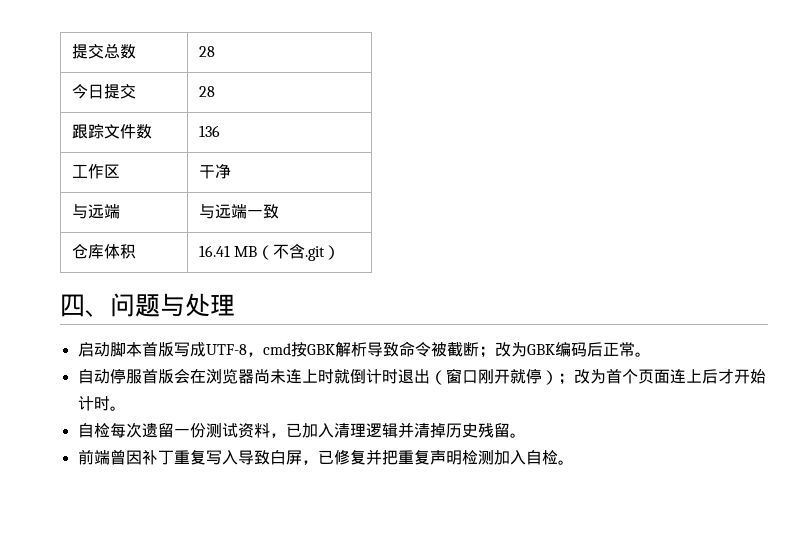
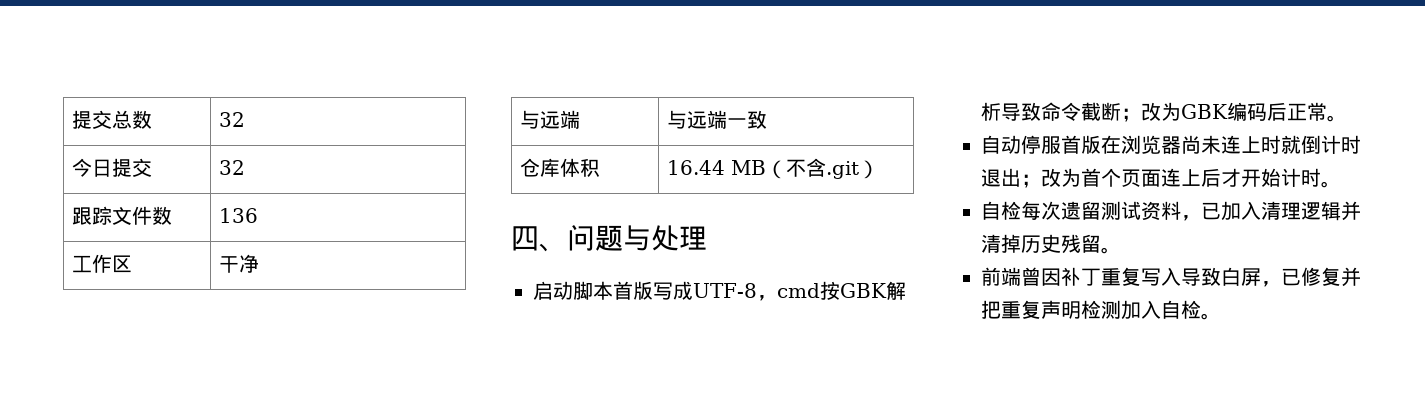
- 提交总数 | 28
+ 提交总数 | 32
- 今日提交 | 28
+ 今日提交 | 32
- 仓库体积 | 16.41 MB（不含.git）
+ 仓库体积 | 16.44 MB（不含.git）
- 启动脚本首版写成UTF-8，cmd按GBK解析导致命令被截断；改为GBK编码后正常。
+ 启动脚本首版写成UTF-8，cmd按GBK解析导致命令截断；改为GBK编码后正常。
- 自动停服首版会在浏览器尚未连上时就倒计时退出（窗口刚开就停）；改为首个页面连上后才开始计时。
+ 自动停服首版在浏览器尚未连上时就倒计时退出；改为首个页面连上后才开始计时。
- 自检每次遗留一份测试资料，已加入清理逻辑并清掉历史残留。
+ 自检每次遗留测试资料，已加入清理逻辑并清掉历史残留。

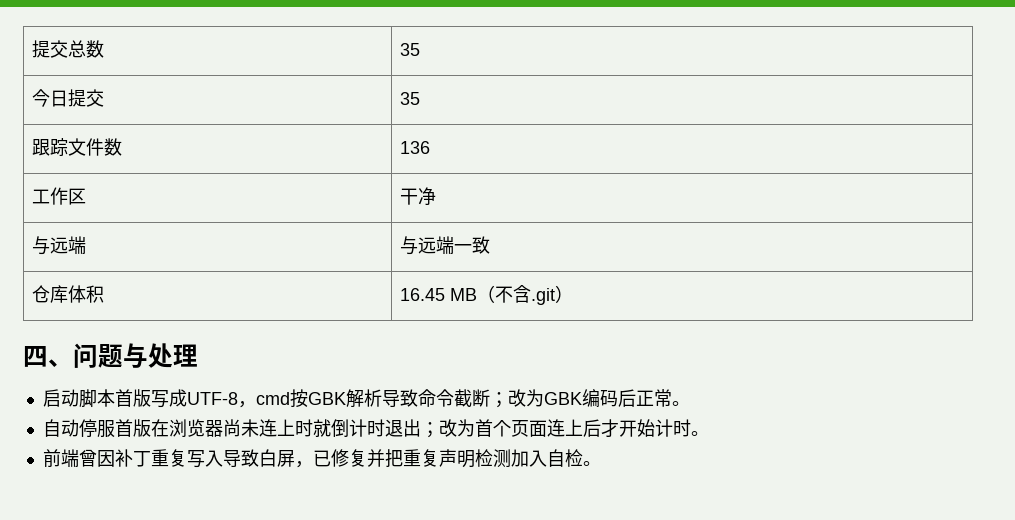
- 提交总数 | 32
+ 提交总数 | 35
- 今日提交 | 32
+ 今日提交 | 35
- 仓库体积 | 16.44 MB（不含.git）
+ 仓库体积 | 16.45 MB（不含.git）
- 自检每次遗留测试资料，已加入清理逻辑并清掉历史残留。

